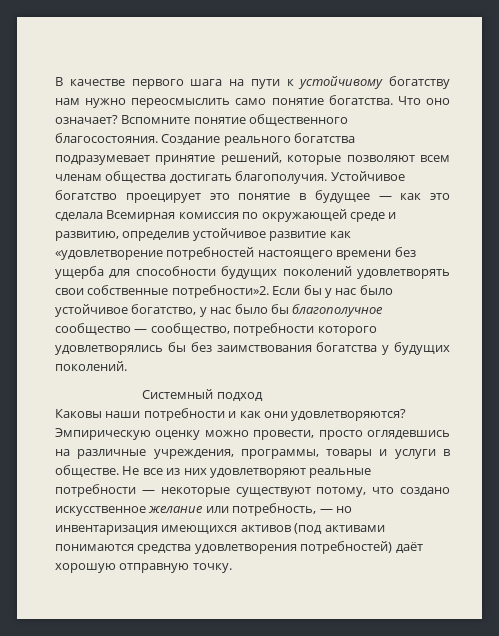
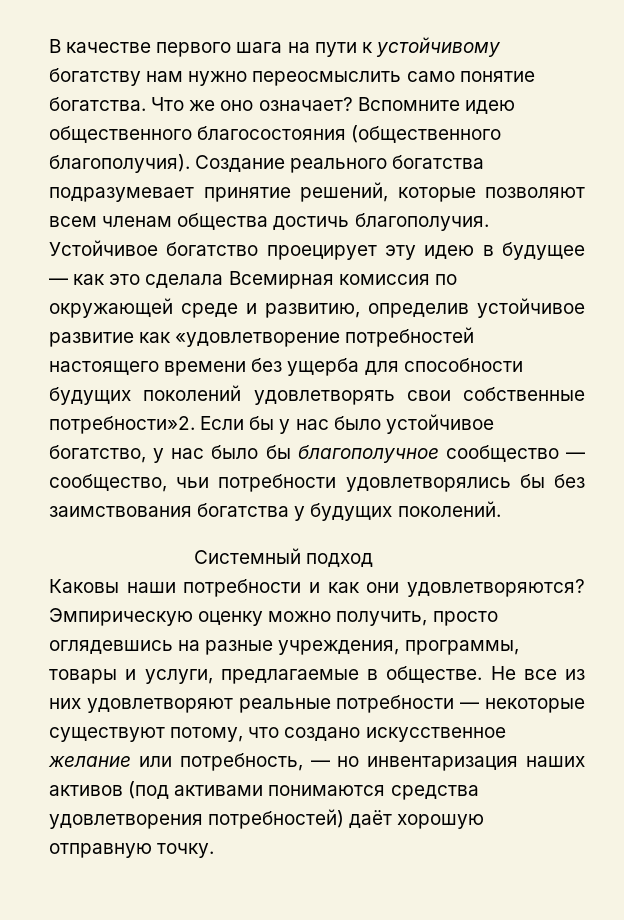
- Что оно означает?
+ Что же оно означает?
- Вспомните понятие общественного благосостояния.
+ Вспомните идею общественного благосостояния (общественного благополучия).
- Создание реального богатства подразумевает принятие решений, которые позволяют всем членам общества достигать благополучия.
+ Создание реального богатства подразумевает принятие решений, которые позволяют всем членам общества достичь благополучия.
- Устойчивое богатство проецирует это понятие в будущее — как это сделала Всемирная комиссия по окружающей среде и развитию, определив устойчивое развитие как «удовлетворение потребностей настоящего времени без ущерба для способности будущих поколений удовлетворять свои собственные потребности»2.
+ Устойчивое богатство проецирует эту идею в будущее — как это сделала Всемирная комиссия по окружающей среде и развитию, определив устойчивое развитие как «удовлетворение потребностей настоящего времени без ущерба для способности будущих поколений удовлетворять свои собственные потребности»2.
- Если бы у нас было устойчивое богатство, у нас было бы благополучное сообщество — сообщество, потребности которого удовлетворялись бы без заимствования богатства у будущих поколений.
+ Если бы у нас было устойчивое богатство, у нас было бы благополучное сообщество — сообщество, чьи потребности удовлетворялись бы без заимствования богатства у будущих поколений.
- Эмпирическую оценку можно провести, просто оглядевшись на различные учреждения, программы, товары и услуги в обществе.
+ Эмпирическую оценку можно получить, просто оглядевшись на разные учреждения, программы, товары и услуги, предлагаемые в обществе.
- Не все из них удовлетворяют реальные потребности — некоторые существуют потому, что создано искусственное желание или потребность, — но инвентаризация имеющихся активов (под активами понимаются средства удовлетворения потребностей) даёт хорошую отправную точку.
+ Не все из них удовлетворяют реальные потребности — некоторые существуют потому, что создано искусственное желание или потребность, — но инвентаризация наших активов (под активами понимаются средства удовлетворения потребностей) даёт хорошую отправную точку.

